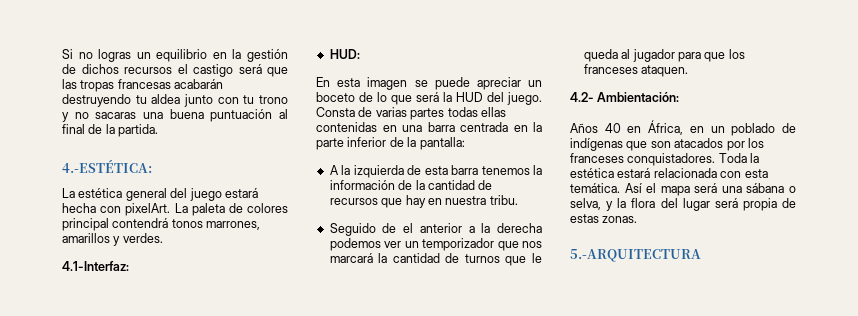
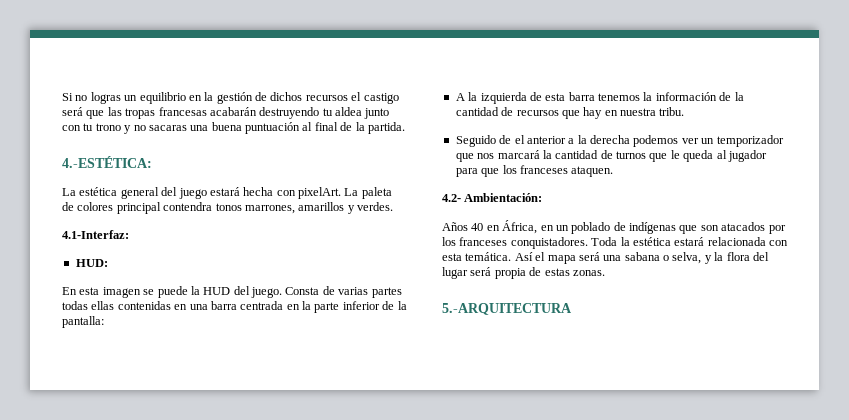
- La paleta de colores principal contendrá tonos marrones, amarillos y verdes.
+ La paleta de colores principal contendra tonos marrones, amarillos y verdes.
- En esta imagen se puede apreciar un boceto de lo que será la HUD del juego.
+ En esta imagen se puede la HUD del juego.
- Así el mapa será una sábana o selva, y la flora del lugar será propia de estas zonas.
+ Así el mapa será una sabana o selva, y la flora del lugar será propia de estas zonas.

